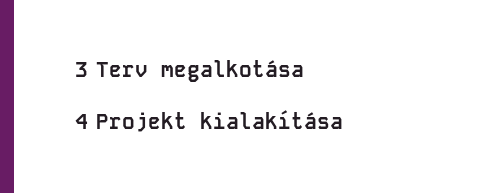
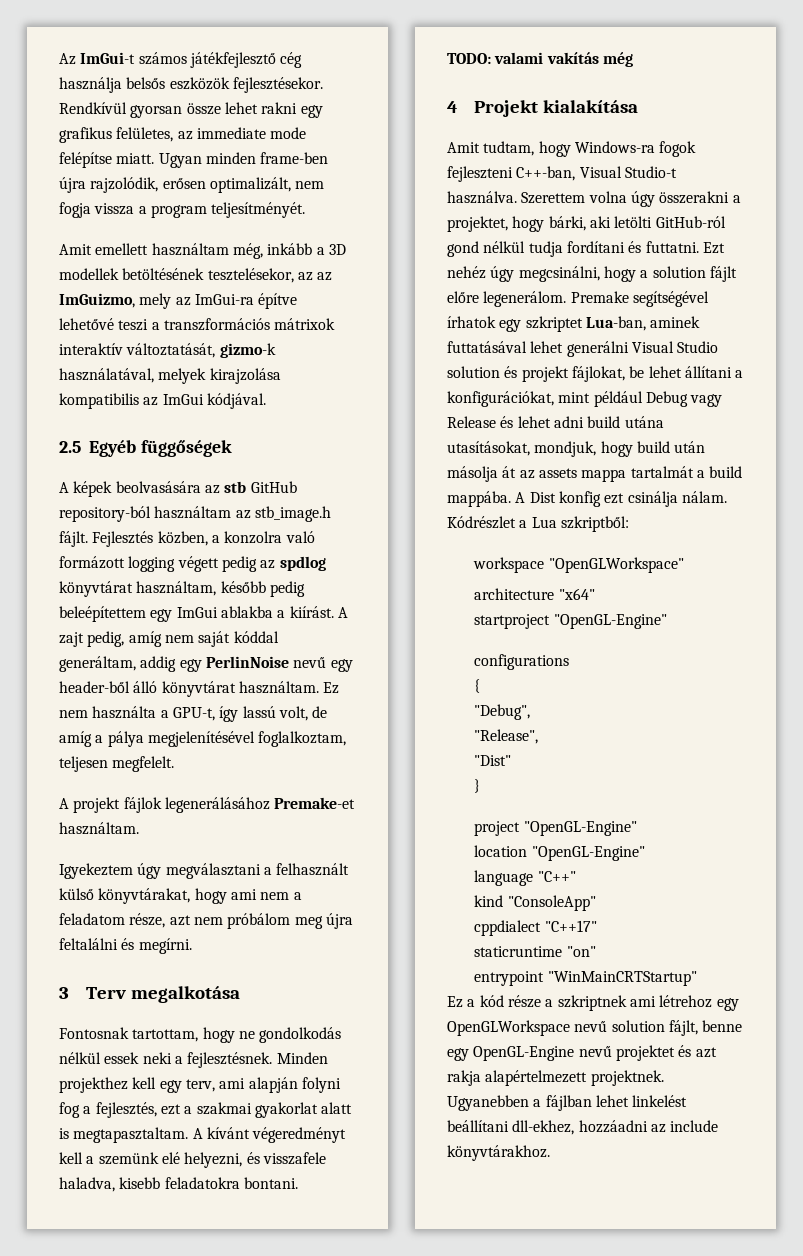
+ Az ImGui-t számos játékfejlesztő cég használja belsős eszközök fejlesztésekor. Rendkívül gyorsan össze lehet rakni egy grafikus felületes, az immediate mode felépítse miatt. Ugyan minden frame-ben újra rajzolódik, erősen optimalizált, nem fogja vissza a program teljesítményét.
+ Amit emellett használtam még, inkább a 3D modellek betöltésének tesztelésekor, az az ImGuizmo, mely az ImGui-ra építve lehetővé teszi a transzformációs mátrixok interaktív változtatását, gizmo-k használatával, melyek kirajzolása kompatibilis az ImGui kódjával.
+ 2.5 Egyéb függőségek
+ A képek beolvasására az stb GitHub repository-ból használtam az stb_image.h fájlt. Fejlesztés közben, a konzolra való formázott logging végett pedig az spdlog könyvtárat használtam, később pedig beleépítettem egy ImGui ablakba a kiírást. A zajt pedig, amíg nem saját kóddal generáltam, addig egy PerlinNoise nevű egy header-ből álló könyvtárat használtam. Ez nem használta a GPU-t, így lassú volt, de amíg a pálya megjelenítésével foglalkoztam, teljesen megfelelt.
+ A projekt fájlok legenerálásához Premake-et használtam.
+ Igyekeztem úgy megválasztani a felhasznált külső könyvtárakat, hogy ami nem a feladatom része, azt nem próbálom meg újra feltalálni és megírni.
  3 Terv megalkotása
+ Fontosnak tartottam, hogy ne gondolkodás nélkül essek neki a fejlesztésnek. Minden projekthez kell egy terv, ami alapján folyni fog a fejlesztés, ezt a szakmai gyakorlat alatt is megtapasztaltam. A kívánt végeredményt kell a szemünk elé helyezni, és visszafele haladva, kisebb feladatokra bontani.
+ TODO: valami vakítás még
  4 Projekt kialakítása
+ Amit tudtam, hogy Windows-ra fogok fejleszteni C++-ban, Visual Studio-t használva. Szerettem volna úgy összerakni a projektet, hogy bárki, aki letölti GitHub-ról gond nélkül tudja fordítani és futtatni. Ezt nehéz úgy megcsinálni, hogy a solution fájlt előre legenerálom. Premake segítségével írhatok egy szkriptet Lua-ban, aminek futtatásával lehet generálni Visual Studio solution és projekt fájlokat, be lehet állítani a konfigurációkat, mint például Debug vagy Release és lehet adni build utána utasításokat, mondjuk, hogy build után másolja át az assets mappa tartalmát a build mappába. A Dist konfig ezt csinálja nálam. Kódrészlet a Lua szkriptből:
+ workspace "OpenGLWorkspace"
+ architecture "x64"
+ startproject "OpenGL-Engine"
+ configurations
+ {
+ "Debug",
+ "Release",
+ "Dist"
+ }
+ project "OpenGL-Engine"
+ location "OpenGL-Engine"
+ language "C++"
+ kind "ConsoleApp"
+ cppdialect "C++17"
+ staticruntime "on"
+ entrypoint "WinMainCRTStartup"
+ Ez a kód része a szkriptnek ami létrehoz egy OpenGLWorkspace nevű solution fájlt, benne egy OpenGL-Engine nevű projektet és azt rakja alapértelmezett projektnek. Ugyanebben a fájlban lehet linkelést beállítani dll-ekhez, hozzáadni az include könyvtárakhoz.

